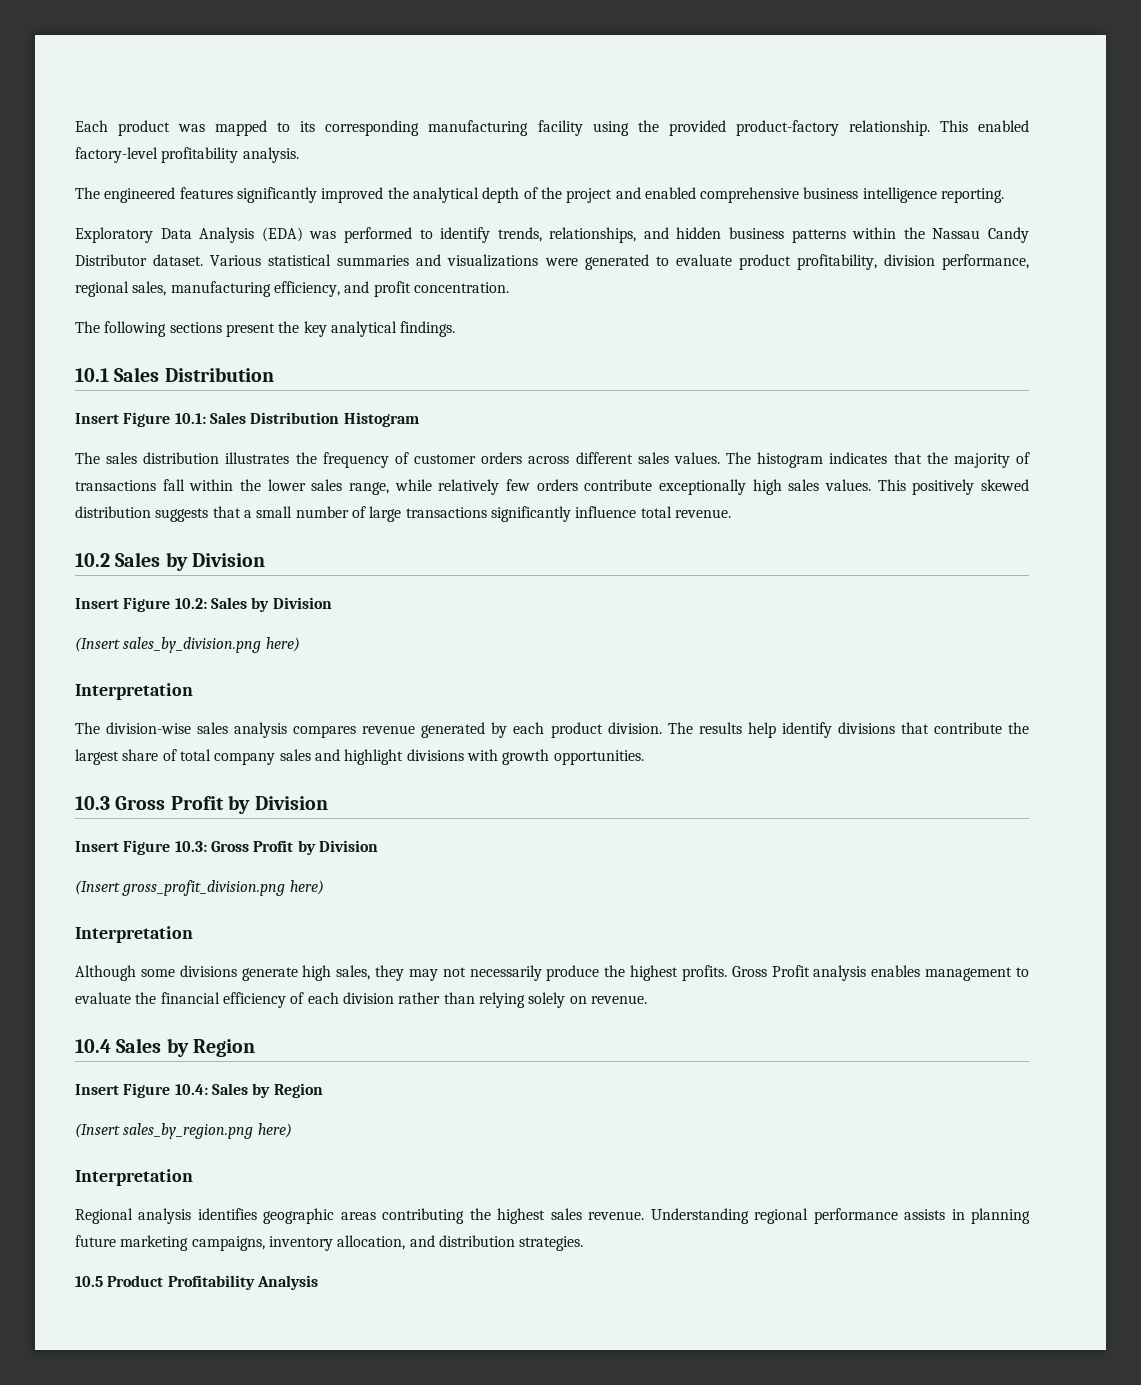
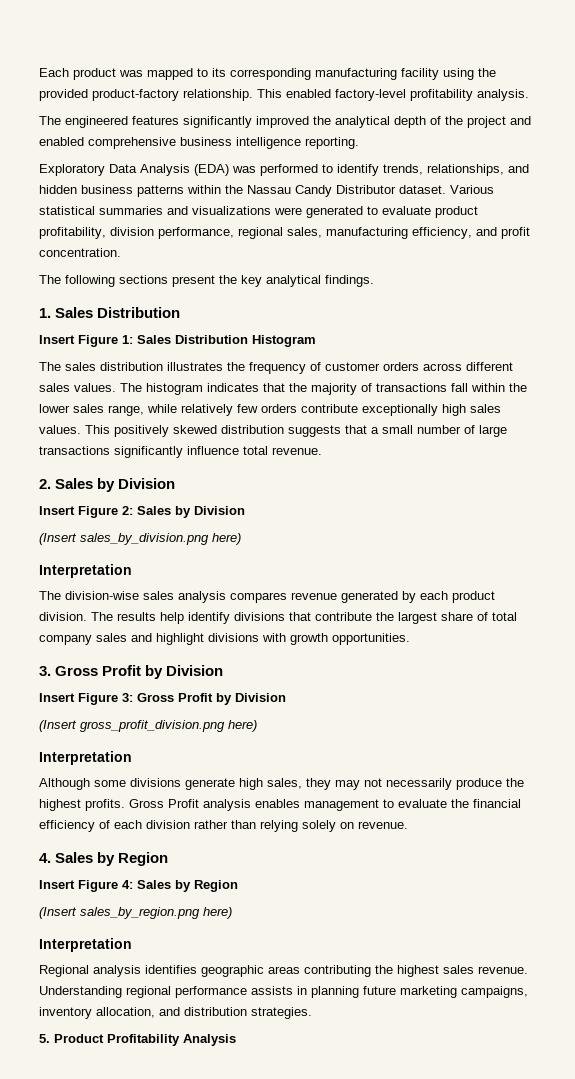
- 10.1 Sales Distribution
+ 1. Sales Distribution
- Insert Figure 10.1: Sales Distribution Histogram
+ Insert Figure 1: Sales Distribution Histogram
- 10.2 Sales by Division
+ 2. Sales by Division
- Insert Figure 10.2: Sales by Division
+ Insert Figure 2: Sales by Division
- 10.3 Gross Profit by Division
+ 3. Gross Profit by Division
- Insert Figure 10.3: Gross Profit by Division
+ Insert Figure 3: Gross Profit by Division
- 10.4 Sales by Region
+ 4. Sales by Region
- Insert Figure 10.4: Sales by Region
+ Insert Figure 4: Sales by Region
- 10.5 Product Profitability Analysis
+ 5. Product Profitability Analysis

